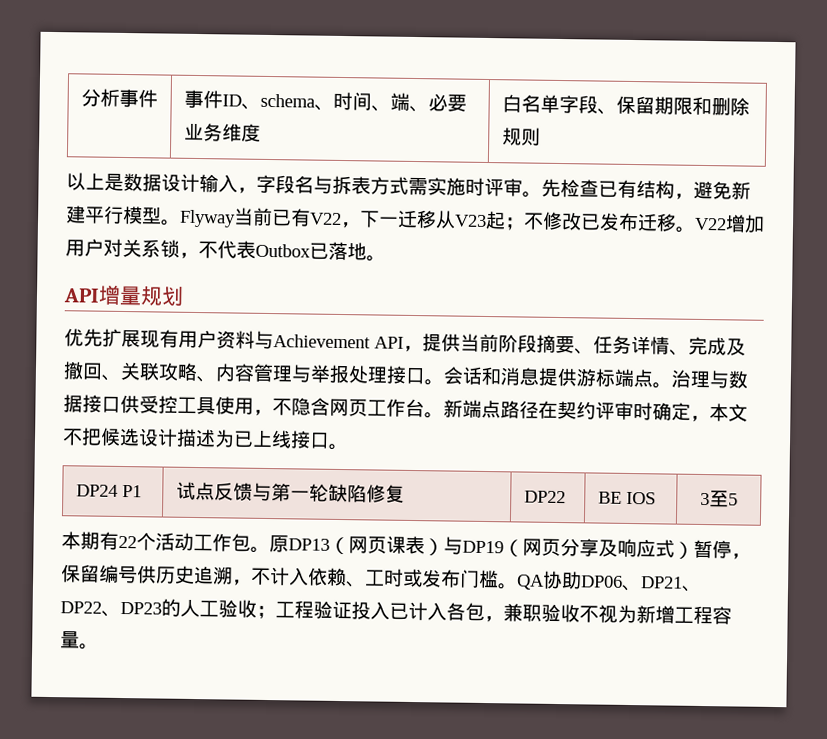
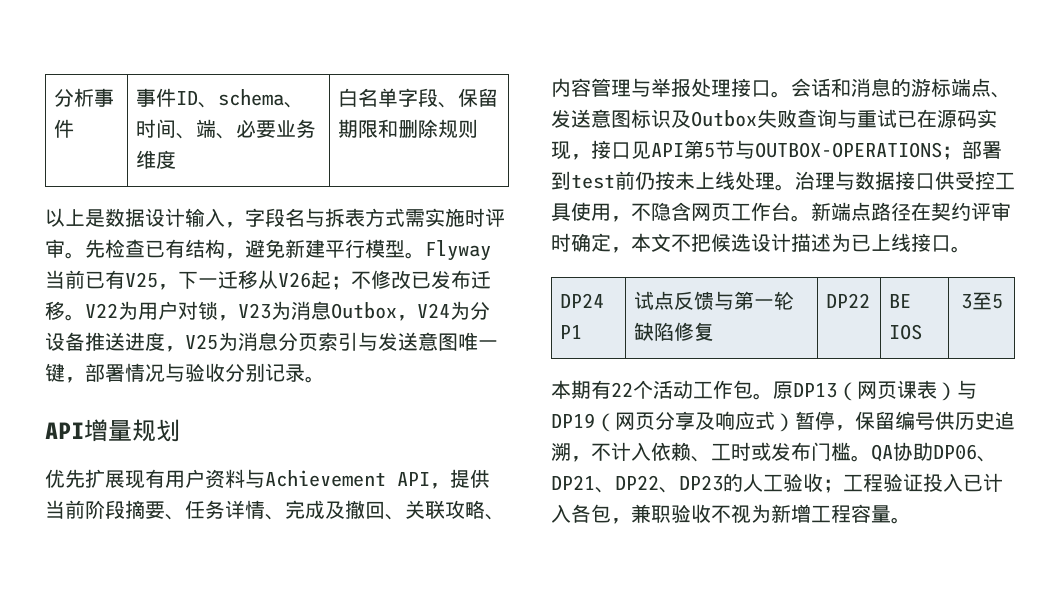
- Flyway当前已有V22，下一迁移从V23起；不修改已发布迁移。
+ Flyway当前已有V25，下一迁移从V26起；不修改已发布迁移。
- V22增加用户对关系锁，不代表Outbox已落地。
+ V22为用户对锁，V23为消息Outbox，V24为分设备推送进度，V25为消息分页索引与发送意图唯一键，部署情况与验收分别记录。
- 会话和消息提供游标端点。
+ 会话和消息的游标端点、发送意图标识及Outbox失败查询与重试已在源码实现，接口见API第5节与OUTBOX-OPERATIONS；部署到test前仍按未上线处理。

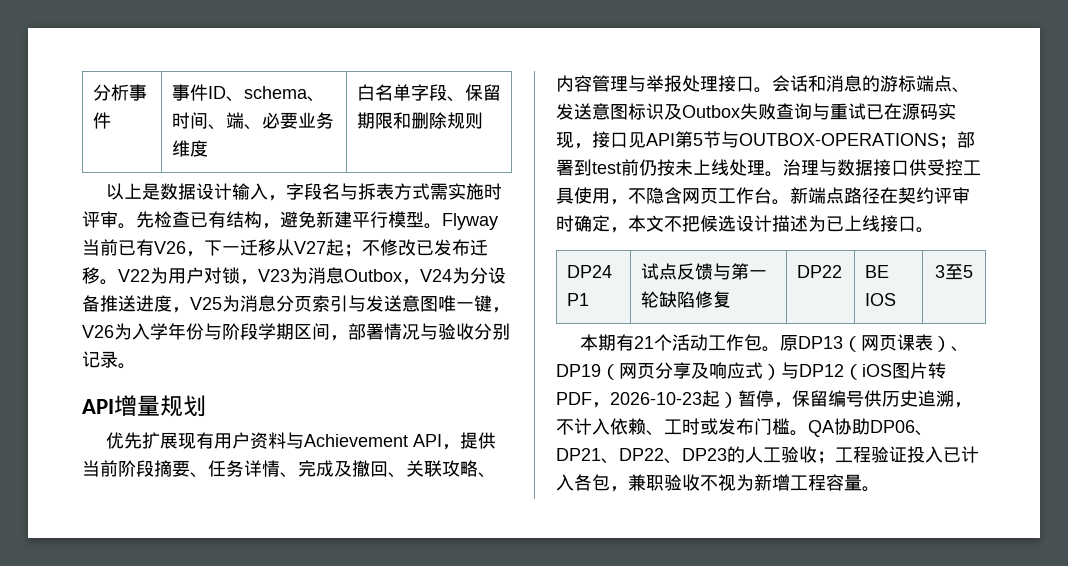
- Flyway当前已有V25，下一迁移从V26起；不修改已发布迁移。
+ Flyway当前已有V26，下一迁移从V27起；不修改已发布迁移。
- V22为用户对锁，V23为消息Outbox，V24为分设备推送进度，V25为消息分页索引与发送意图唯一键，部署情况与验收分别记录。
+ V22为用户对锁，V23为消息Outbox，V24为分设备推送进度，V25为消息分页索引与发送意图唯一键，V26为入学年份与阶段学期区间，部署情况与验收分别记录。
- 本期有22个活动工作包。
+ 本期有21个活动工作包。
- 原DP13（网页课表）与DP19（网页分享及响应式）暂停，保留编号供历史追溯，不计入依赖、工时或发布门槛。
+ 原DP13（网页课表）、DP19（网页分享及响应式）与DP12（iOS图片转PDF，2026-10-23起）暂停，保留编号供历史追溯，不计入依赖、工时或发布门槛。

